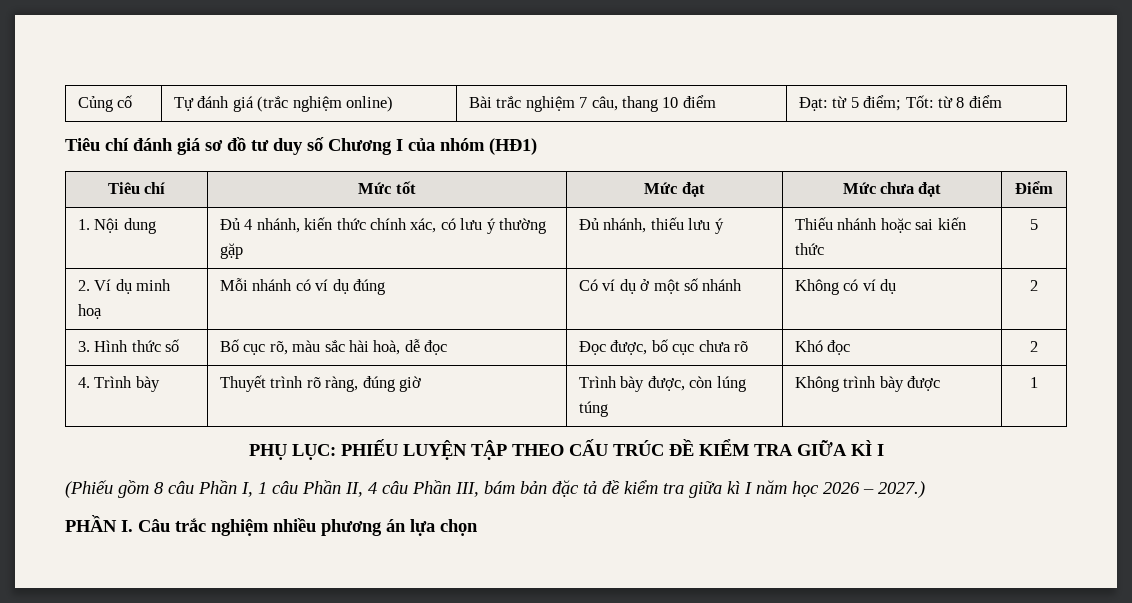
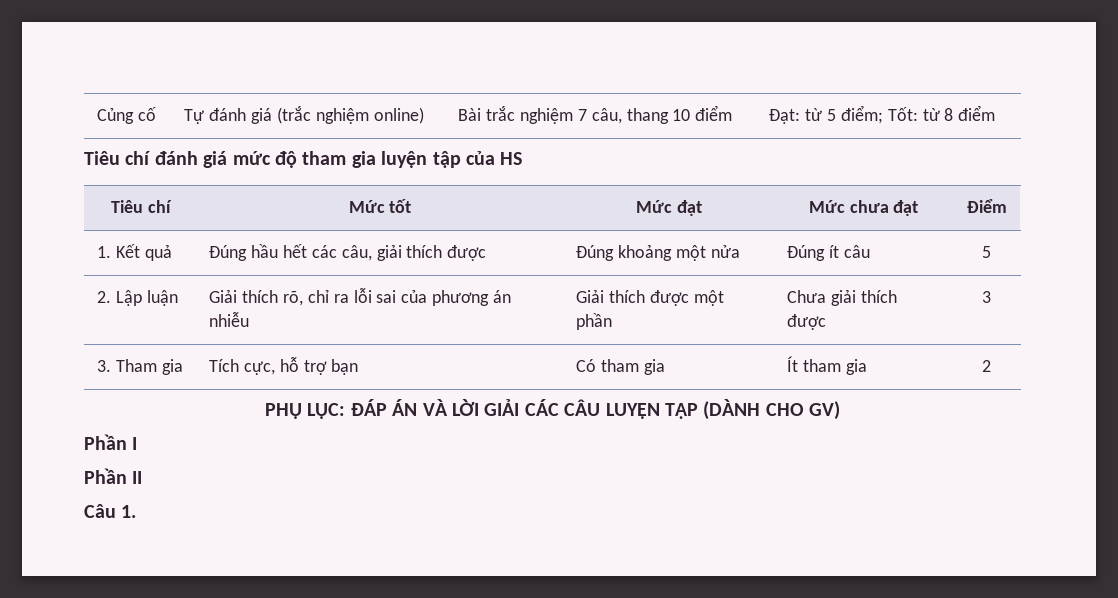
- Tiêu chí đánh giá sơ đồ tư duy số Chương I của nhóm (HĐ1)
+ Tiêu chí đánh giá mức độ tham gia luyện tập của HS
- 1. Nội dung | Đủ 4 nhánh, kiến thức chính xác, có lưu ý thường gặp | Đủ nhánh, thiếu lưu ý | Thiếu nhánh hoặc sai kiến thức | 5
- 2. Ví dụ minh hoạ | Mỗi nhánh có ví dụ đúng | Có ví dụ ở một số nhánh | Không có ví dụ | 2
- 3. Hình thức số | Bố cục rõ, màu sắc hài hoà, dễ đọc | Đọc được, bố cục chưa rõ | Khó đọc | 2
- 4. Trình bày | Thuyết trình rõ ràng, đúng giờ | Trình bày được, còn lúng túng | Không trình bày được | 1
- PHỤ LỤC: PHIẾU LUYỆN TẬP THEO CẤU TRÚC ĐỀ KIỂM TRA GIỮA KÌ I
- (Phiếu gồm 8 câu Phần I, 1 câu Phần II, 4 câu Phần III, bám bản đặc tả đề kiểm tra giữa kì I năm học 2026 – 2027.)
- PHẦN I. Câu trắc nghiệm nhiều phương án lựa chọn
+ 1. Kết quả | Đúng hầu hết các câu, giải thích được | Đúng khoảng một nửa | Đúng ít câu | 5
+ 2. Lập luận | Giải thích rõ, chỉ ra lỗi sai của phương án nhiễu | Giải thích được một phần | Chưa giải thích được | 3
+ 3. Tham gia | Tích cực, hỗ trợ bạn | Có tham gia | Ít tham gia | 2
+ PHỤ LỤC: ĐÁP ÁN VÀ LỜI GIẢI CÁC CÂU LUYỆN TẬP (DÀNH CHO GV)
+ Phần I
+ Phần II
+ Câu 1.

